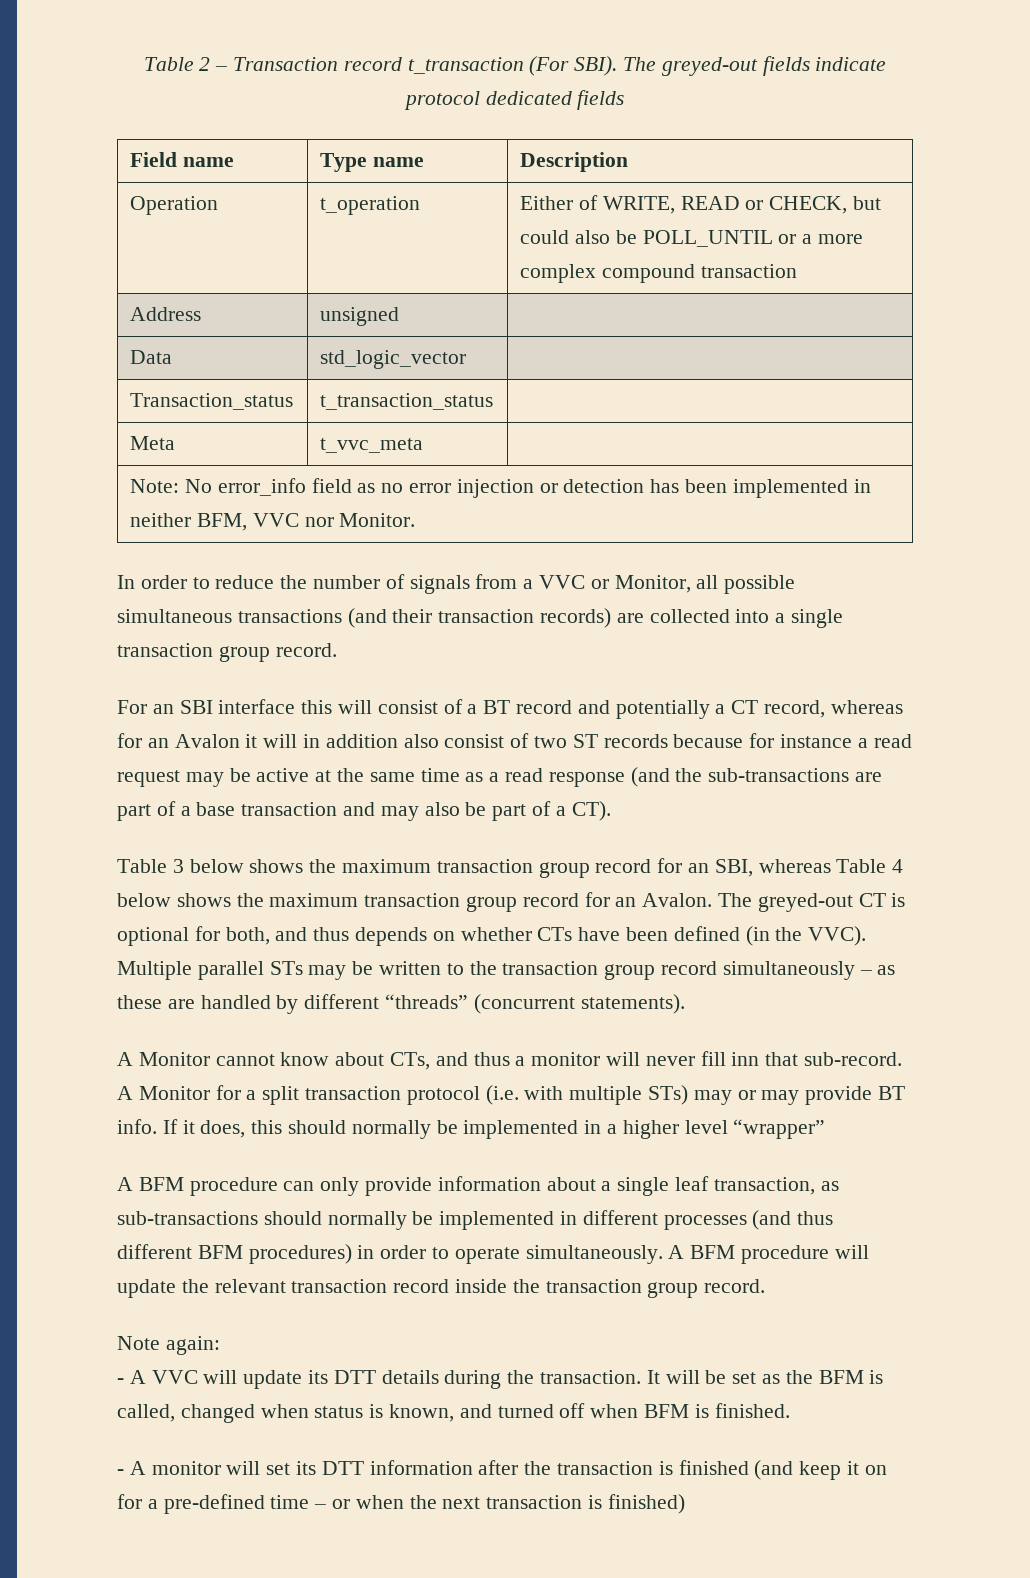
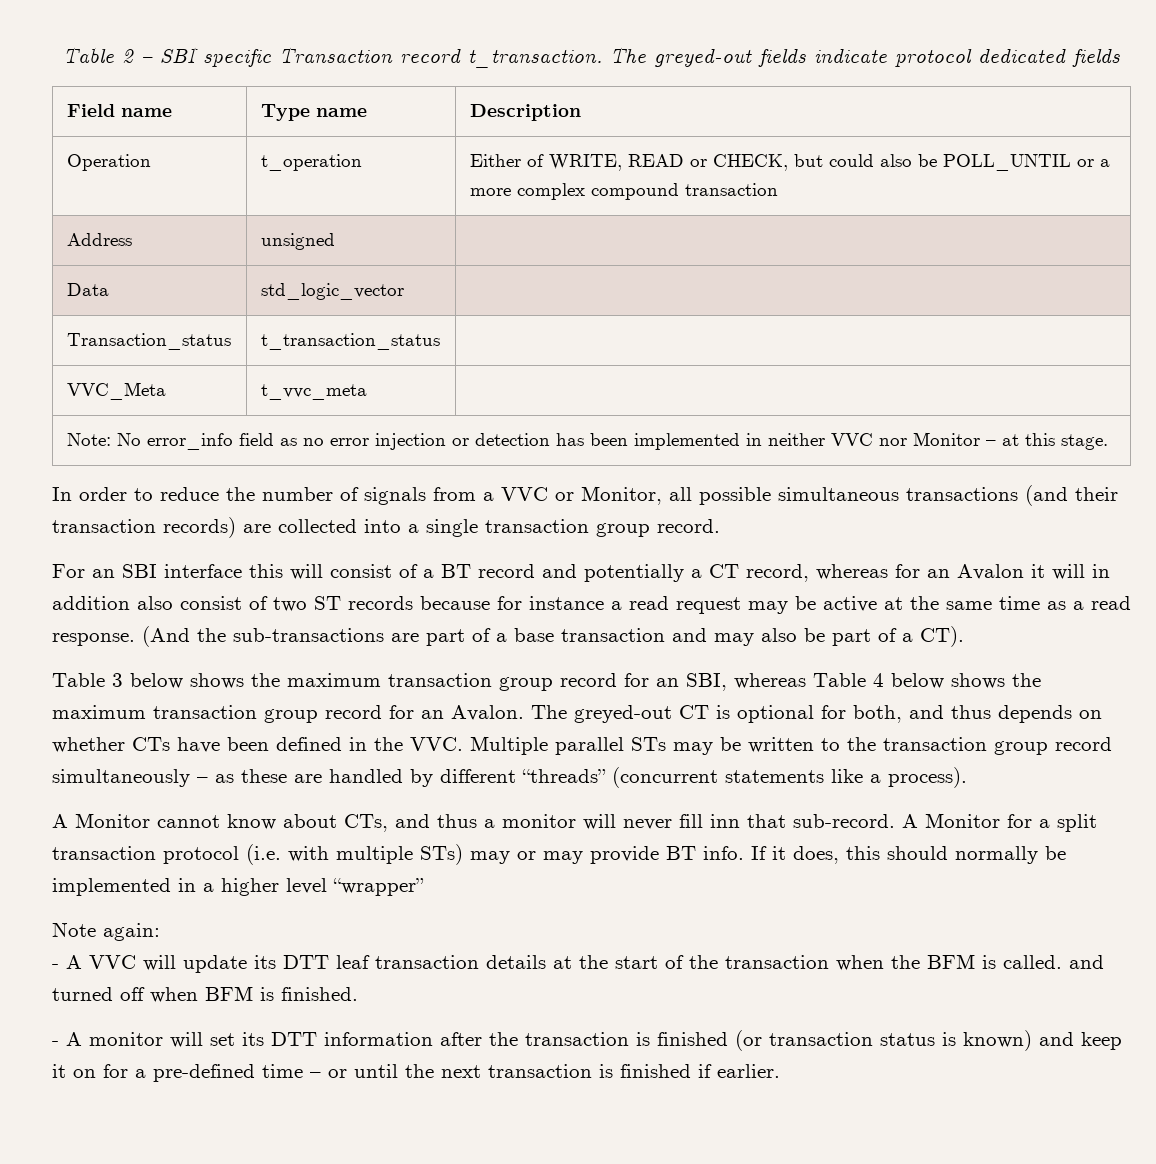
- Table 2 – Transaction record t_transaction (For SBI).
+ Table 2 – SBI specific Transaction record t_transaction.
- Meta | t_vvc_meta |
+ VVC_Meta | t_vvc_meta |
- Note: No error_info field as no error injection or detection has been implemented in neither BFM, VVC nor Monitor.
+ Note: No error_info field as no error injection or detection has been implemented in neither VVC nor Monitor – at this stage.
- For an SBI interface this will consist of a BT record and potentially a CT record, whereas for an Avalon it will in addition also consist of two ST records because for instance a read request may be active at the same time as a read response (and the sub-transactions are part of a base transaction and may also be part of a CT).
+ For an SBI interface this will consist of a BT record and potentially a CT record, whereas for an Avalon it will in addition also consist of two ST records because for instance a read request may be active at the same time as a read response. (And the sub-transactions are part of a base transaction and may also be part of a CT).
- The greyed-out CT is optional for both, and thus depends on whether CTs have been defined (in the VVC). Multiple parallel STs may be written to the transaction group record simultaneously – as these are handled by different “threads” (concurrent statements).
+ The greyed-out CT is optional for both, and thus depends on whether CTs have been defined in the VVC. Multiple parallel STs may be written to the transaction group record simultaneously – as these are handled by different “threads” (concurrent statements like a process).
- A BFM procedure can only provide information about a single leaf transaction, as sub-transactions should normally be implemented in different processes (and thus different BFM procedures) in order to operate simultaneously. A BFM procedure will update the relevant transaction record inside the transaction group record.
- - A VVC will update its DTT details during the transaction. It will be set as the BFM is called, changed when status is known, and turned off when BFM is finished.
+ - A VVC will update its DTT leaf transaction details at the start of the transaction when the BFM is called. and turned off when BFM is finished.
- - A monitor will set its DTT information after the transaction is finished (and keep it on for a pre-defined time – or when the next transaction is finished)
+ - A monitor will set its DTT information after the transaction is finished (or transaction status is known) and keep it on for a pre-defined time – or until the next transaction is finished if earlier.

